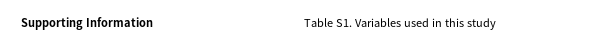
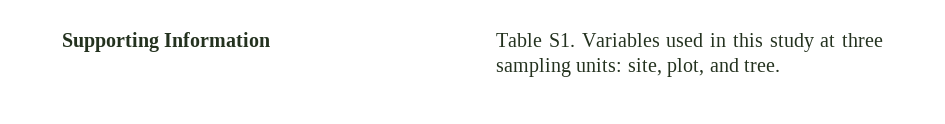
- Table S1. Variables used in this study
+ Table S1. Variables used in this study at three sampling units: site, plot, and tree.

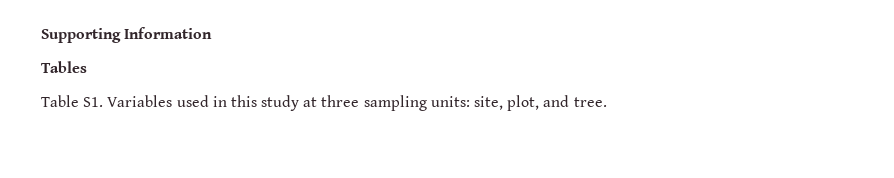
+ Tables

